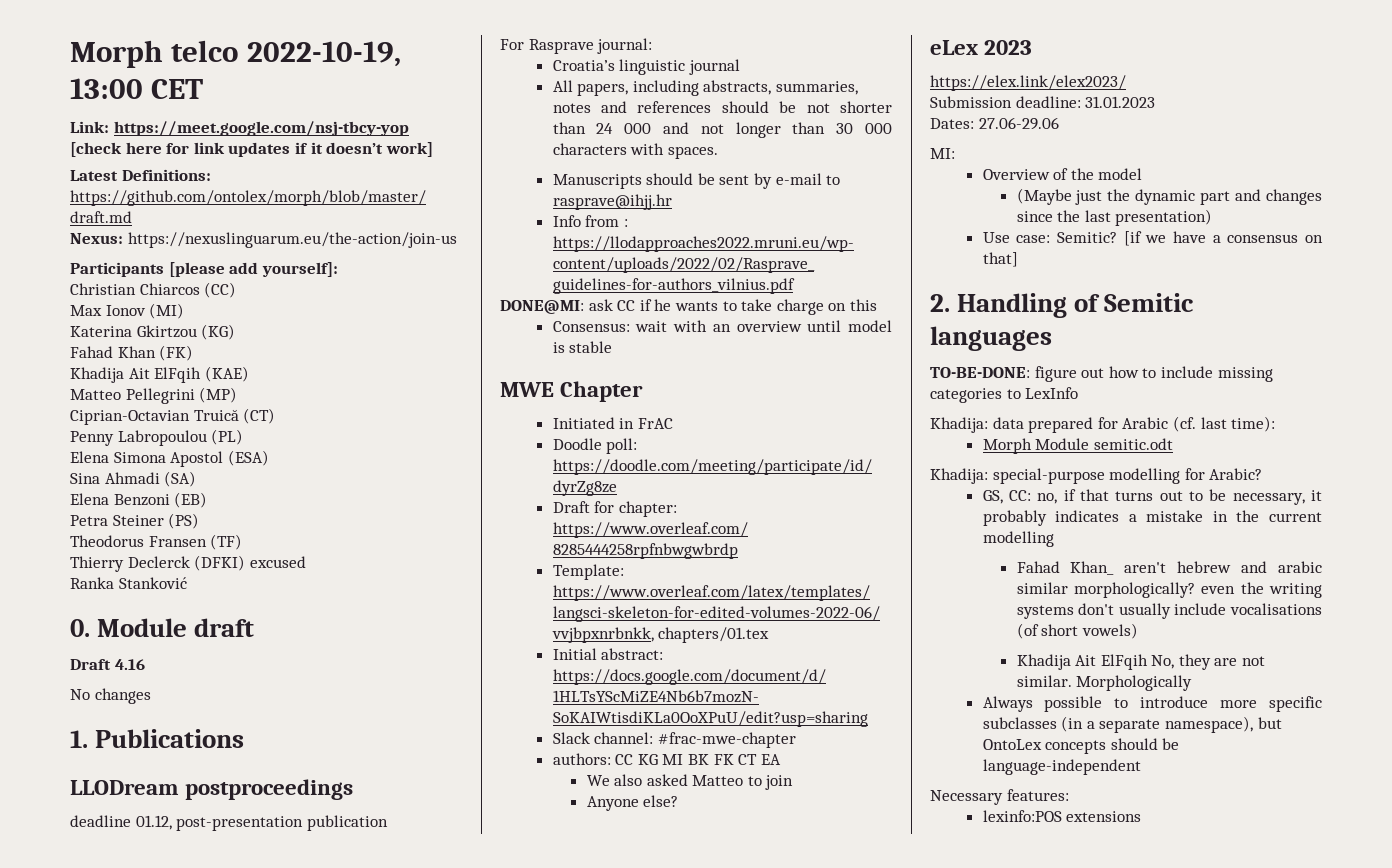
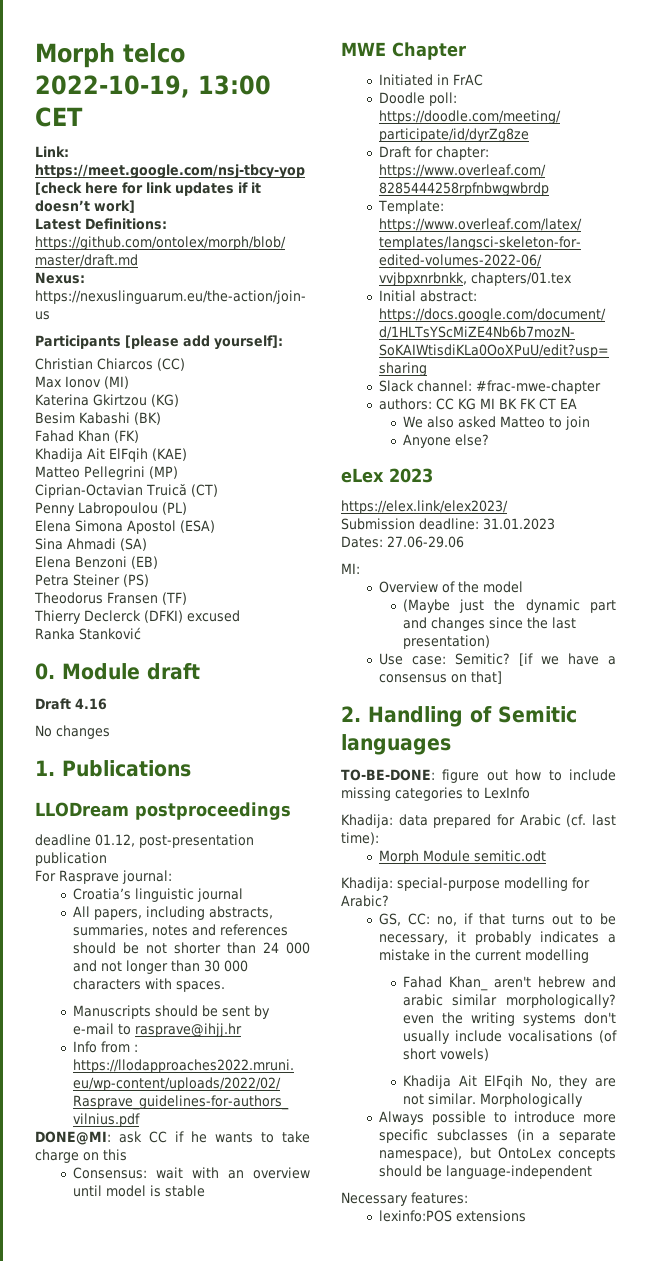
+ Besim Kabashi (BK)

